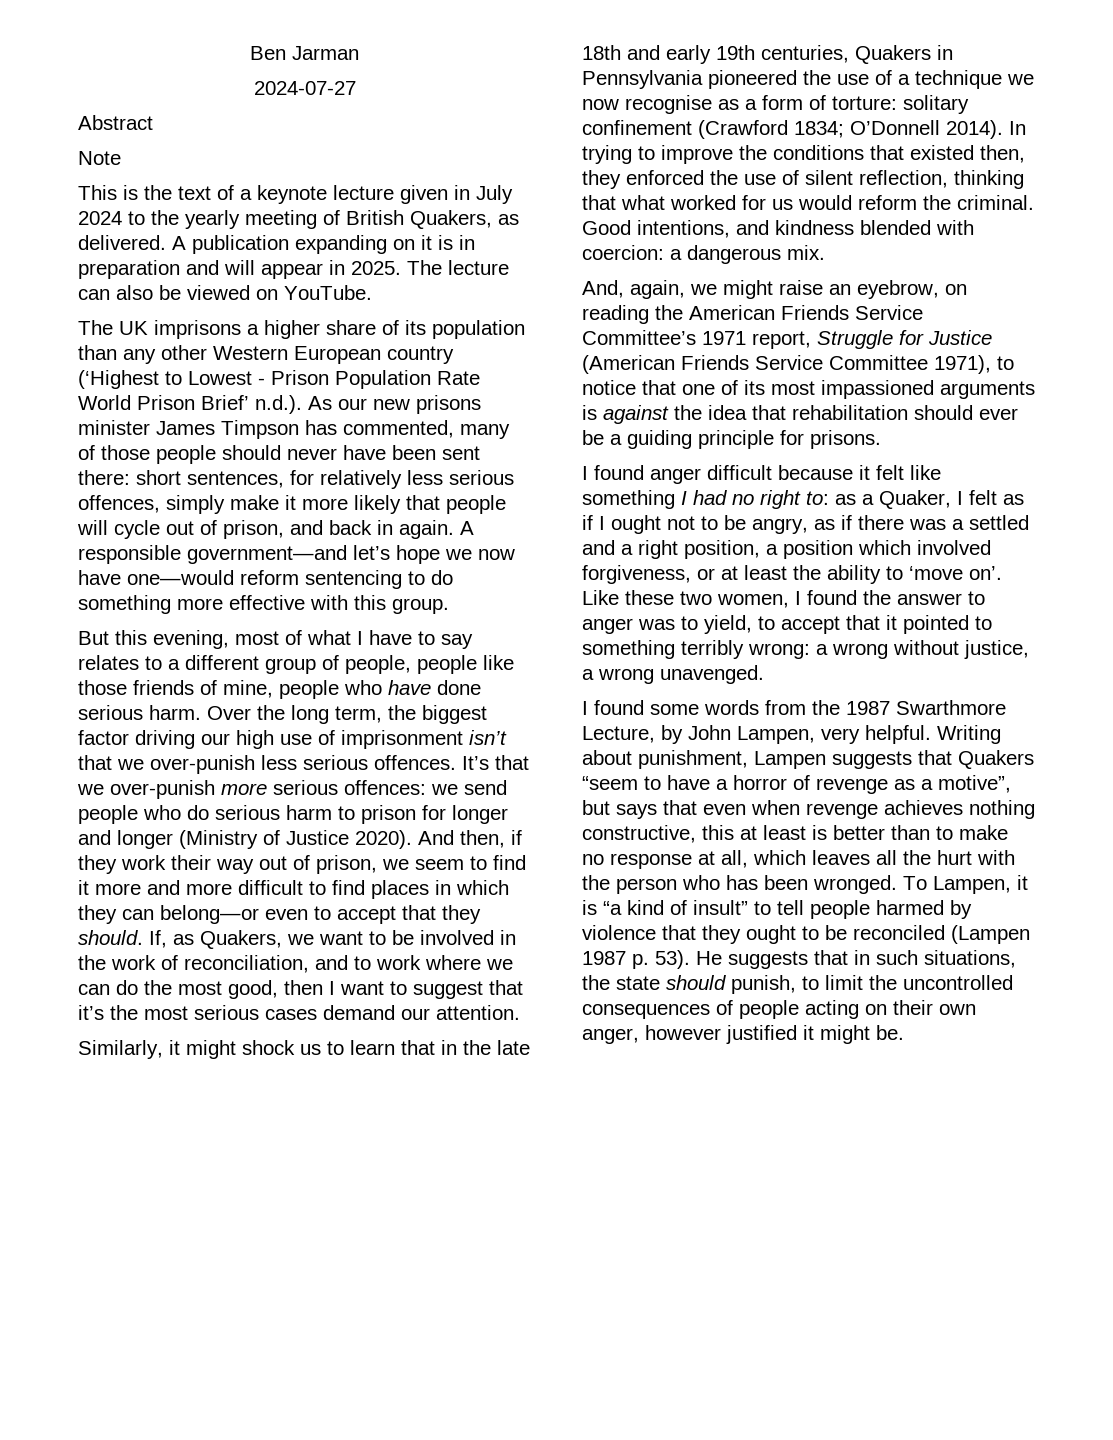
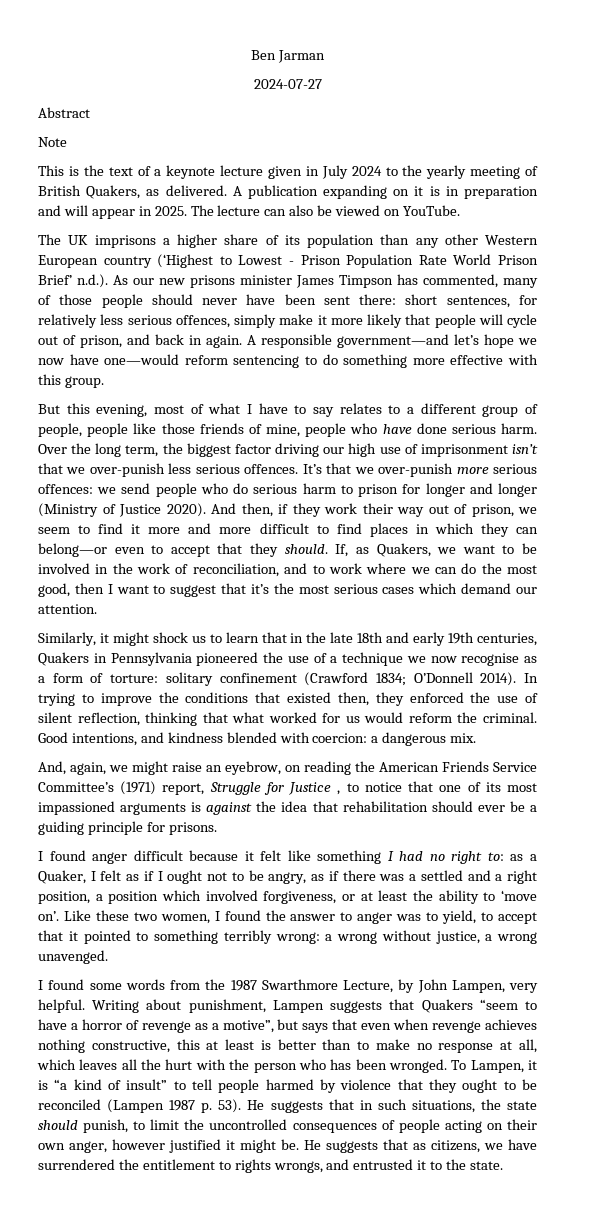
- If, as Quakers, we want to be involved in the work of reconciliation, and to work where we can do the most good, then I want to suggest that it’s the most serious cases demand our attention.
+ If, as Quakers, we want to be involved in the work of reconciliation, and to work where we can do the most good, then I want to suggest that it’s the most serious cases which demand our attention.
- And, again, we might raise an eyebrow, on reading the American Friends Service Committee’s 1971 report, Struggle for Justice (American Friends Service Committee 1971), to notice that one of its most impassioned arguments is against the idea that rehabilitation should ever be a guiding principle for prisons.
+ And, again, we might raise an eyebrow, on reading the American Friends Service Committee’s (1971) report, Struggle for Justice , to notice that one of its most impassioned arguments is against the idea that rehabilitation should ever be a guiding principle for prisons.
+ He suggests that as citizens, we have surrendered the entitlement to rights wrongs, and entrusted it to the state.

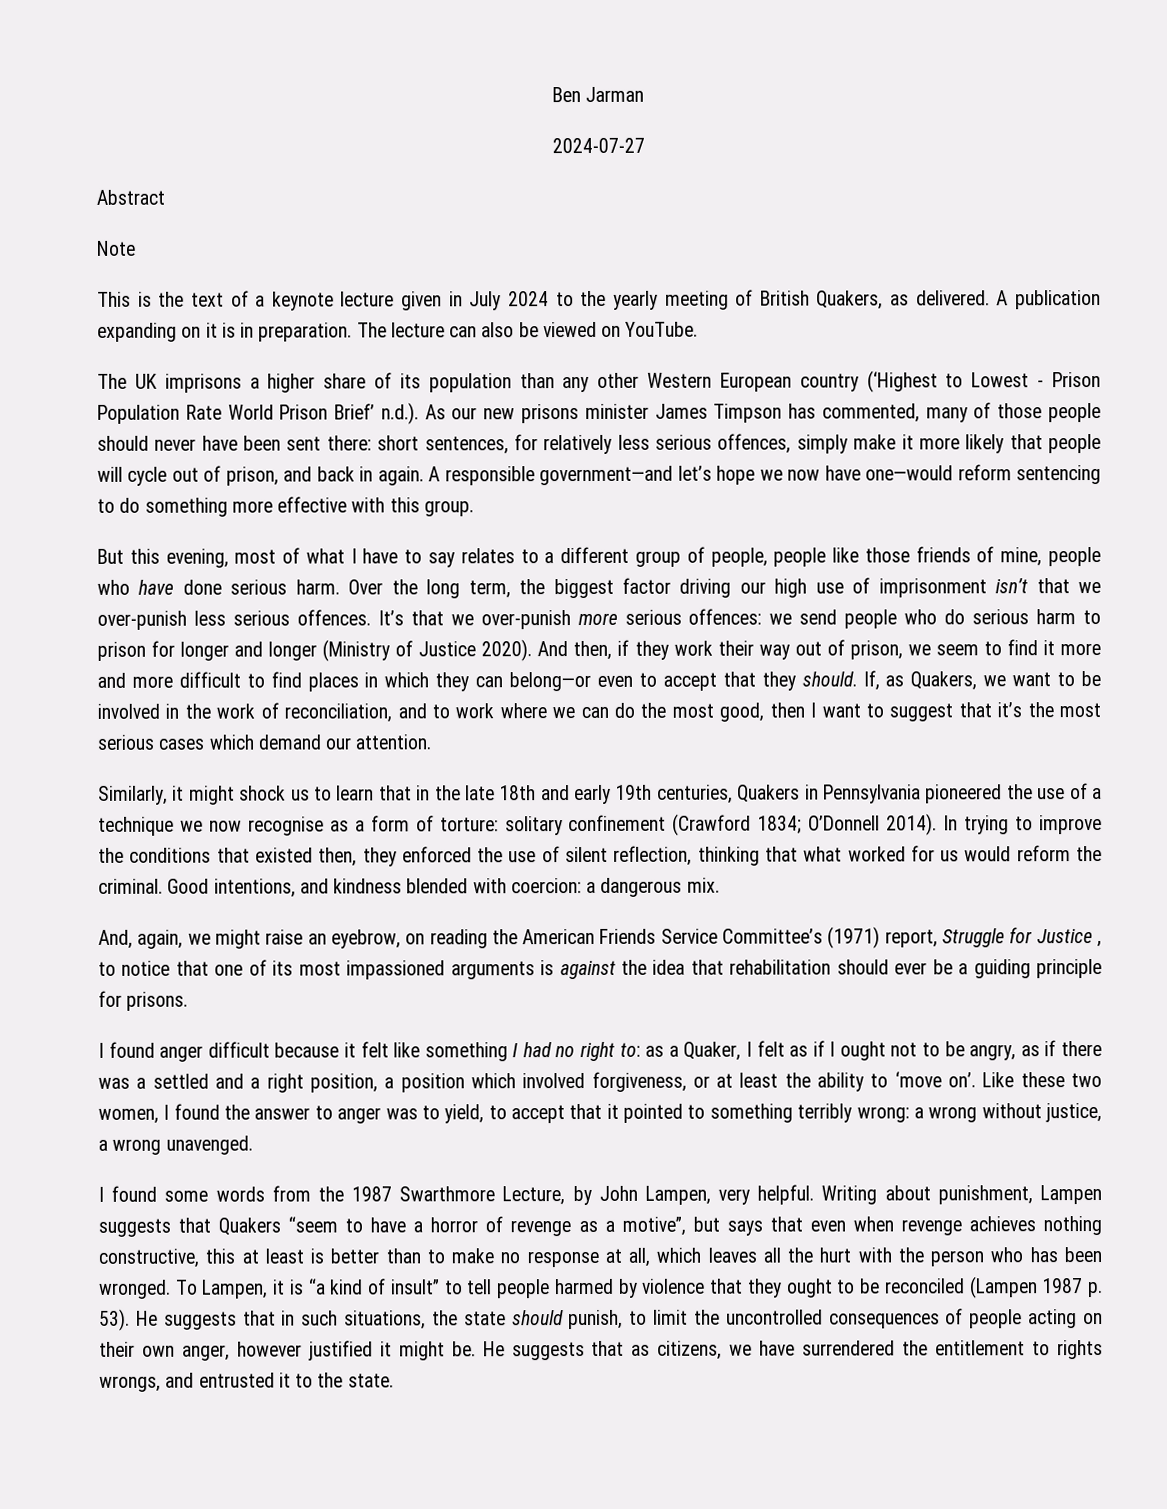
- A publication expanding on it is in preparation and will appear in 2025.
+ A publication expanding on it is in preparation.

